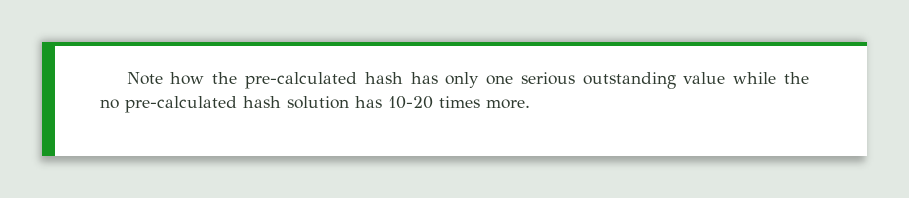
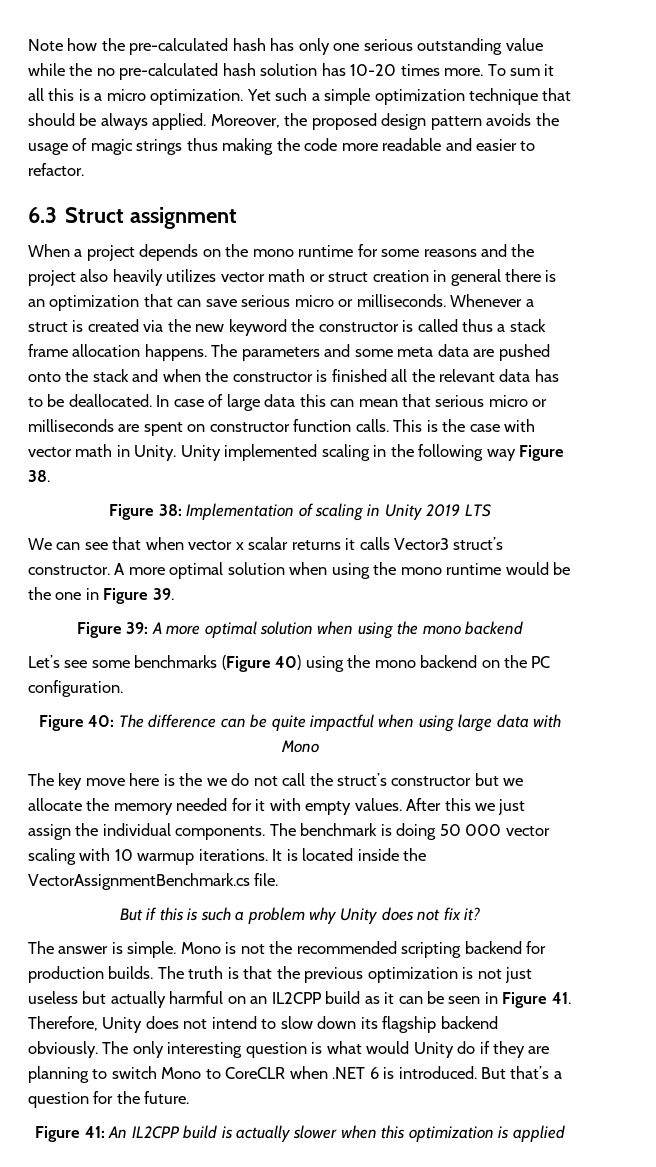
+ To sum it all this is a micro optimization. Yet such a simple optimization technique that should be always applied. Moreover, the proposed design pattern avoids the usage of magic strings thus making the code more readable and easier to refactor.
+ 6.3 Struct assignment
+ When a project depends on the mono runtime for some reasons and the project also heavily utilizes vector math or struct creation in general there is an optimization that can save serious micro or milliseconds. Whenever a struct is created via the new keyword the constructor is called thus a stack frame allocation happens. The parameters and some meta data are pushed onto the stack and when the constructor is finished all the relevant data has to be deallocated. In case of large data this can mean that serious micro or milliseconds are spent on constructor function calls. This is the case with vector math in Unity. Unity implemented scaling in the following way Figure 38.
+ Figure 38: Implementation of scaling in Unity 2019 LTS
+ We can see that when vector x scalar returns it calls Vector3 struct’s constructor. A more optimal solution when using the mono runtime would be the one in Figure 39.
+ Figure 39: A more optimal solution when using the mono backend
+ Let’s see some benchmarks (Figure 40) using the mono backend on the PC configuration.
+ Figure 40: The difference can be quite impactful when using large data with Mono
+ The key move here is the we do not call the struct’s constructor but we allocate the memory needed for it with empty values. After this we just assign the individual components. The benchmark is doing 50 000 vector scaling with 10 warmup iterations. It is located inside the VectorAssignmentBenchmark.cs file.
+ But if this is such a problem why Unity does not fix it?
+ The answer is simple. Mono is not the recommended scripting backend for production builds. The truth is that the previous optimization is not just useless but actually harmful on an IL2CPP build as it can be seen in Figure 41. Therefore, Unity does not intend to slow down its flagship backend obviously. The only interesting question is what would Unity do if they are planning to switch Mono to CoreCLR when .NET 6 is introduced. But that’s a question for the future.
+ Figure 41: An IL2CPP build is actually slower when this optimization is applied

